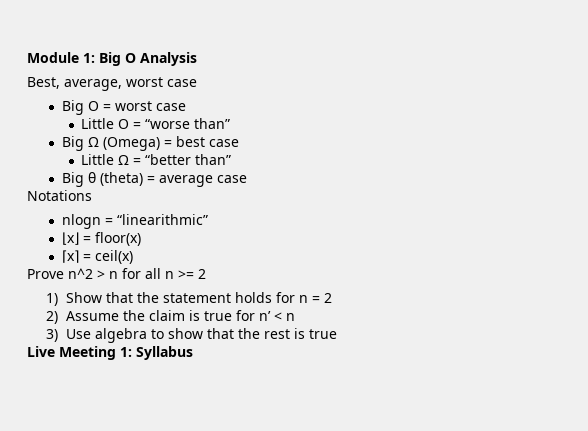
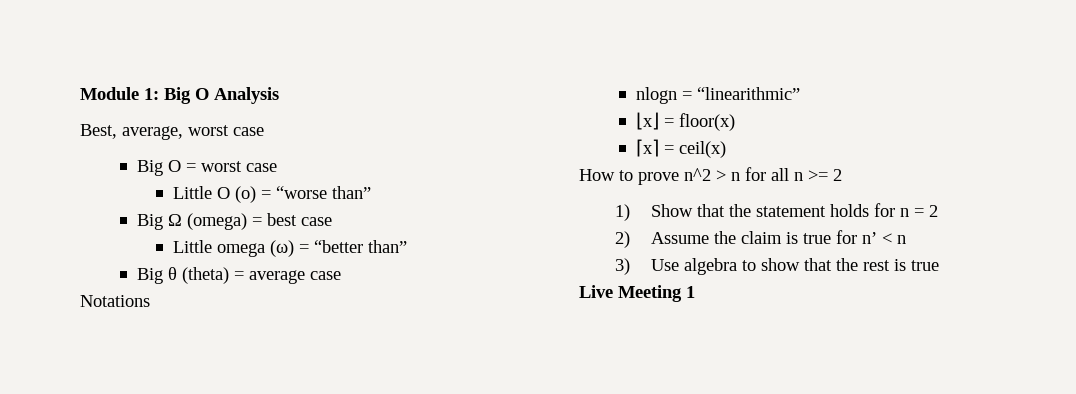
- Little O = “worse than”
+ Little O (o) = “worse than”
- Big Ω (Omega) = best case
+ Big Ω (omega) = best case
- Little Ω = “better than”
+ Little omega (ω) = “better than”
- Prove n^2 > n for all n >= 2
+ How to prove n^2 > n for all n >= 2
- Live Meeting 1: Syllabus
+ Live Meeting 1

